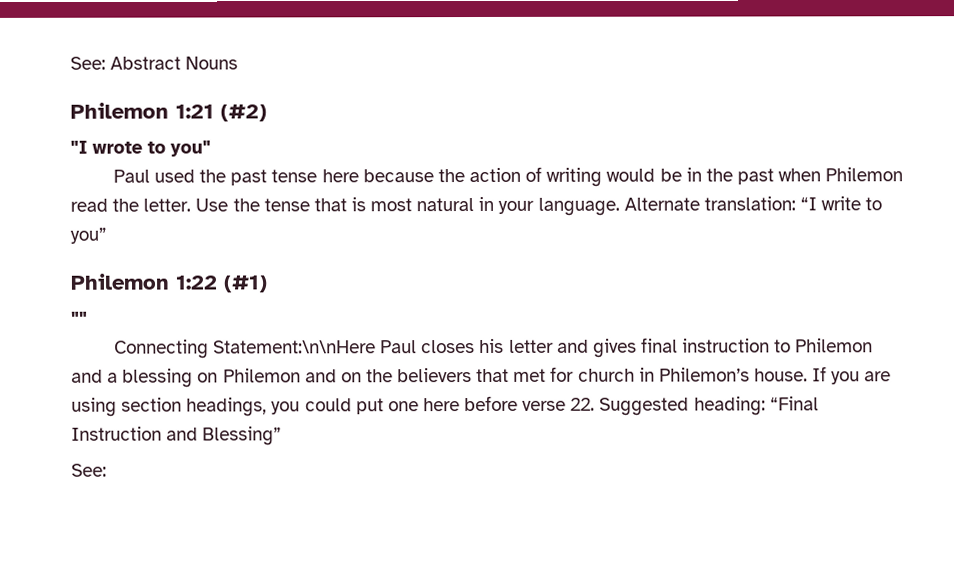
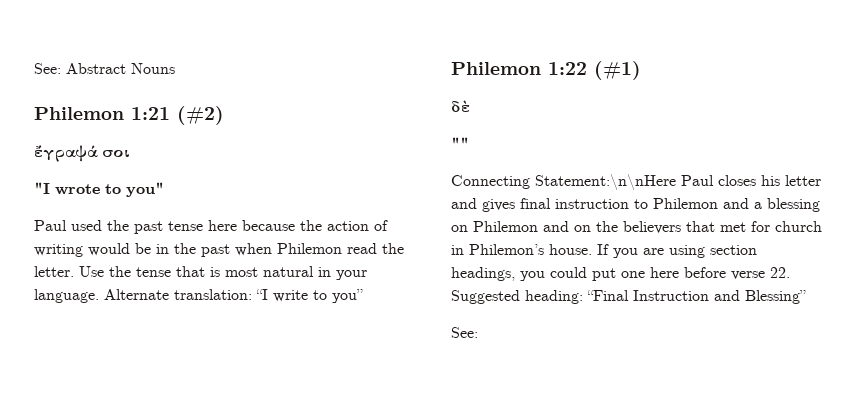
+ ἔγραψά σοι
+ δὲ

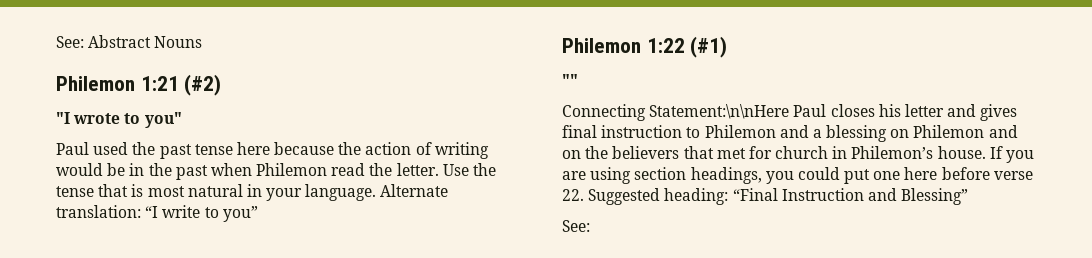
- ἔγραψά σοι
- δὲ

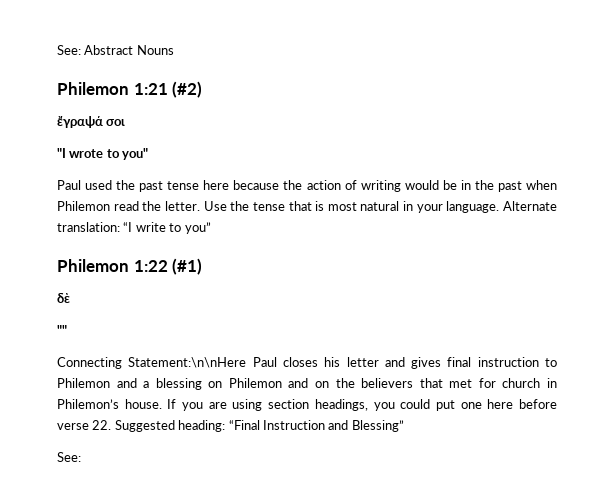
+ ἔγραψά σοι
+ δὲ

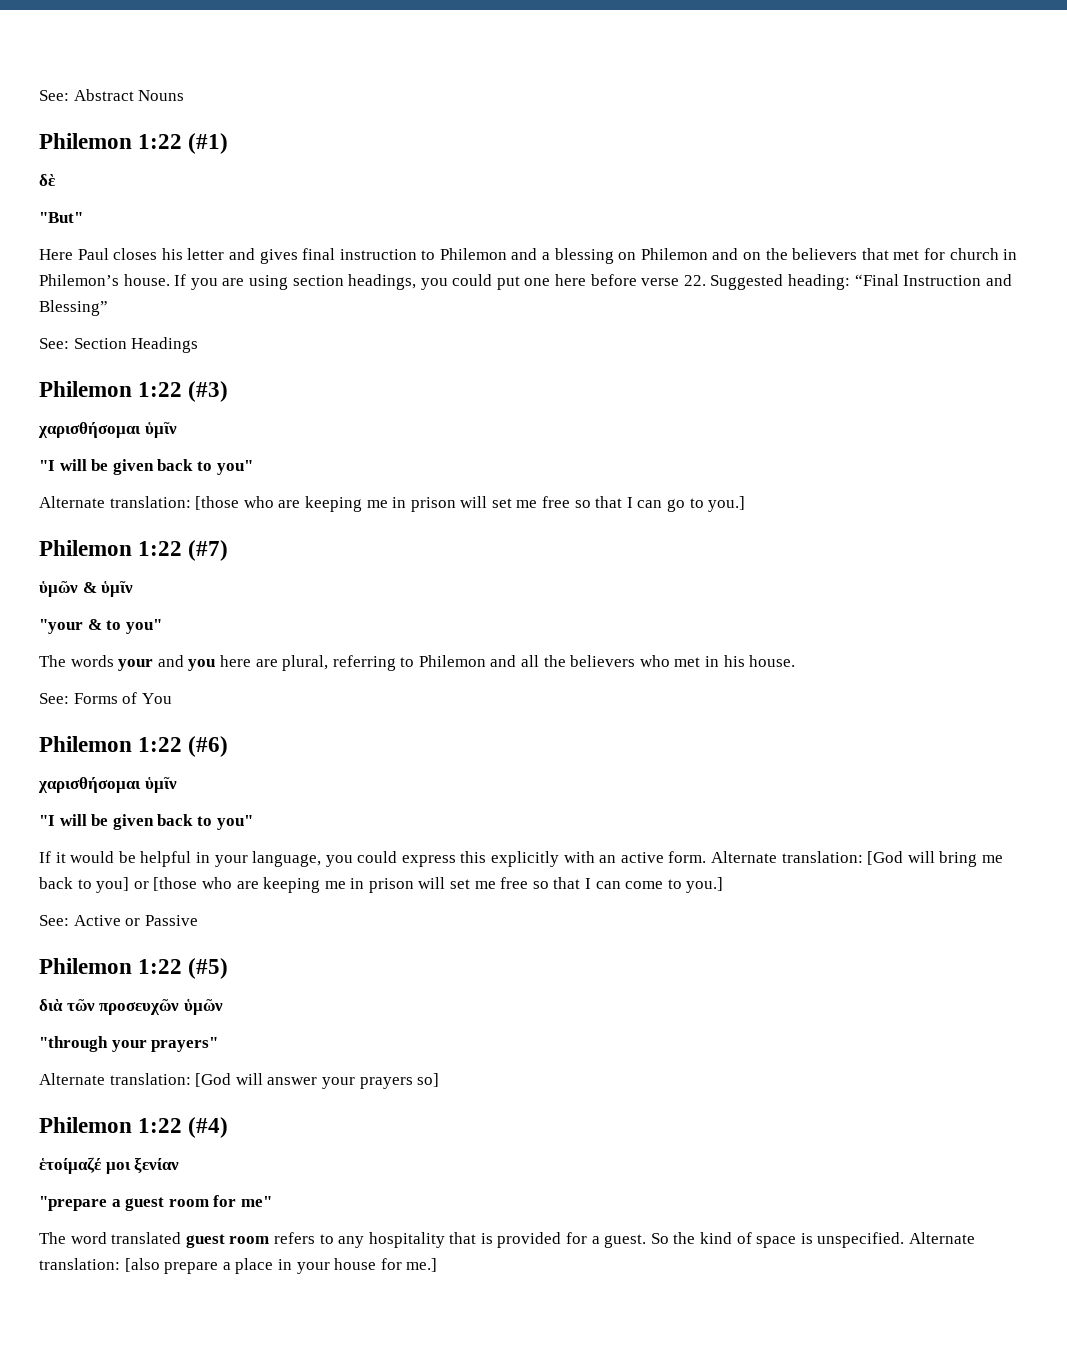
- Philemon 1:21 (#2)
- ἔγραψά σοι
- "I wrote to you"
- Paul used the past tense here because the action of writing would be in the past when Philemon read the letter. Use the tense that is most natural in your language. Alternate translation: “I write to you”
- ""
- Connecting Statement:\n\nHere Paul closes his letter and gives final instruction to Philemon and a blessing on Philemon and on the believers that met for church in Philemon’s house.
+ "But"
+ Here Paul closes his letter and gives final instruction to Philemon and a blessing on Philemon and on the believers that met for church in Philemon’s house.
  If you are using section headings, you could put one here before verse 22. Suggested heading: “Final Instruction and Blessing”
- See:
+ See: Section Headings
+ Philemon 1:22 (#3)
+ χαρισθήσομαι ὑμῖν
+ "I will be given back to you"
+ Alternate translation: [those who are keeping me in prison will set me free so that I can go to you.]
+ Philemon 1:22 (#7)
+ ὑμῶν & ὑμῖν
+ "your & to you"
+ The words your and you here are plural, referring to Philemon and all the believers who met in his house.
+ See: Forms of You
+ Philemon 1:22 (#6)
+ χαρισθήσομαι ὑμῖν
+ "I will be given back to you"
+ If it would be helpful in your language, you could express this explicitly with an active form. Alternate translation: [God will bring me back to you] or [those who are keeping me in prison will set me free so that I can come to you.]
+ See: Active or Passive
+ Philemon 1:22 (#5)
+ διὰ τῶν προσευχῶν ὑμῶν
+ "through your prayers"
+ Alternate translation: [God will answer your prayers so]
+ Philemon 1:22 (#4)
+ ἑτοίμαζέ μοι ξενίαν
+ "prepare a guest room for me"
+ The word translated guest room refers to any hospitality that is provided for a guest. So the kind of space is unspecified. Alternate translation: [also prepare a place in your house for me.]

